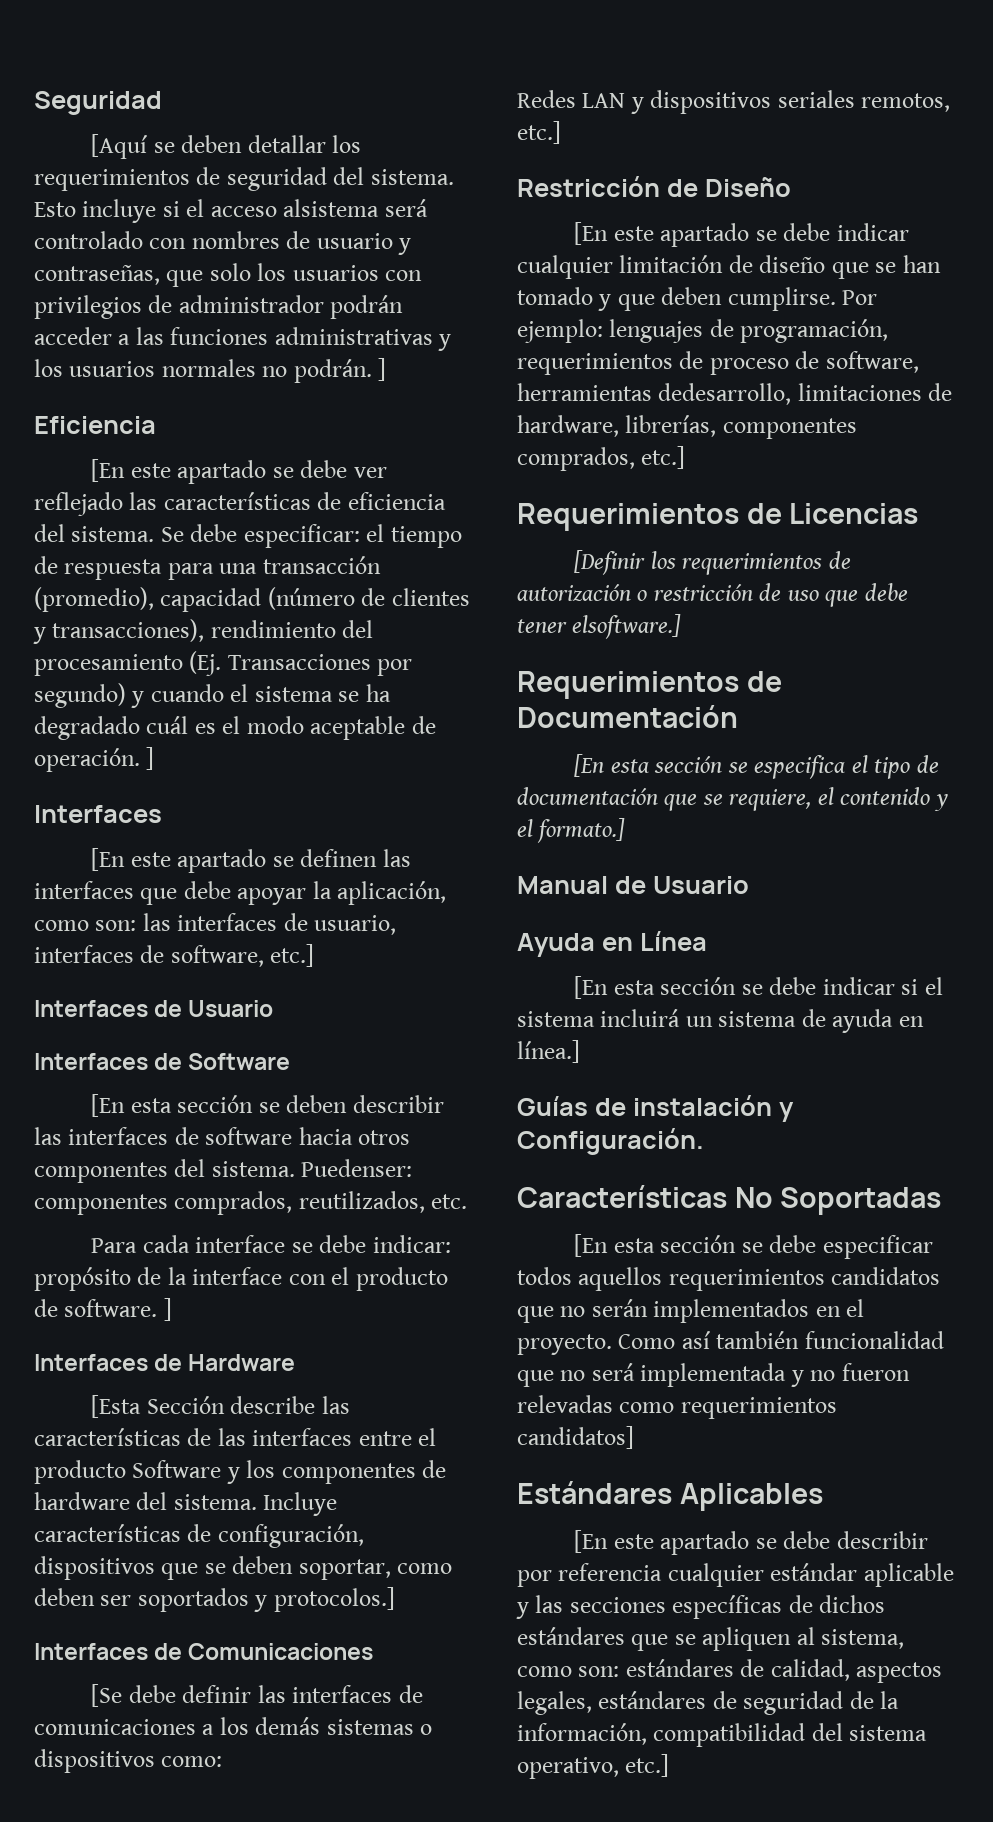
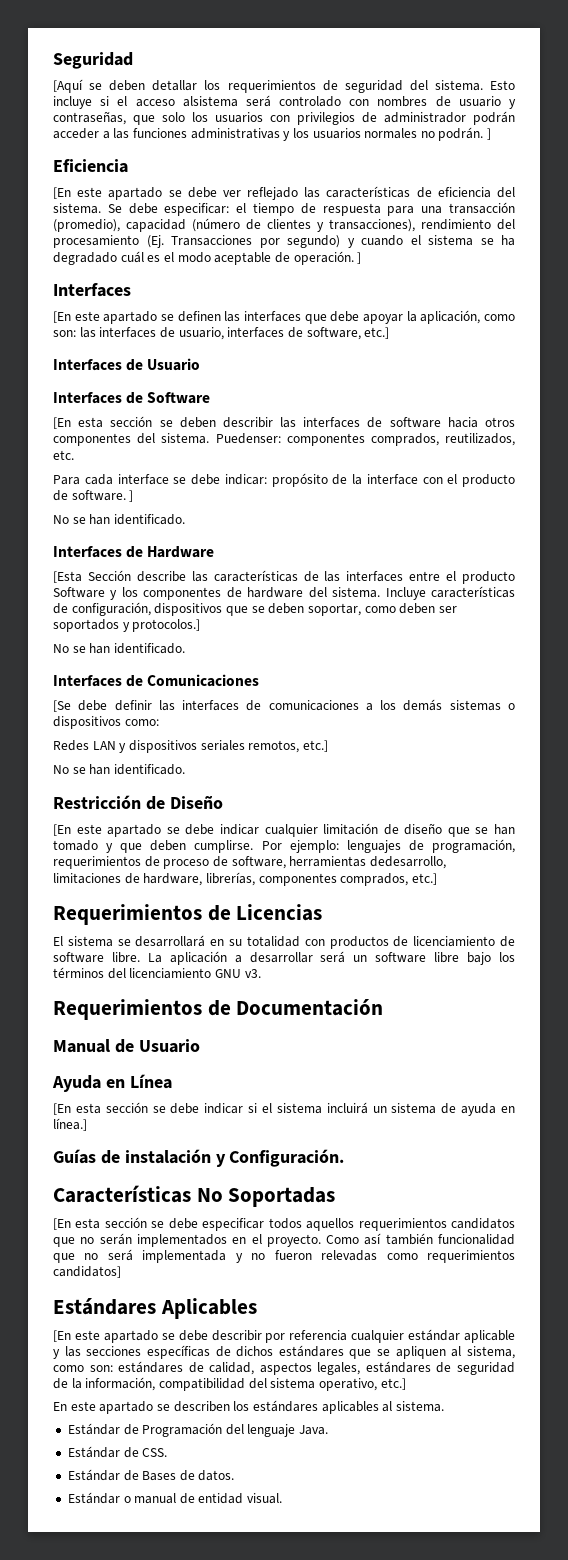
  Para cada interface se debe indicar: propósito de la interface con el producto de software. ]
+ No se han identificado.
  Incluye características de configuración, dispositivos que se deben soportar, como deben ser soportados y protocolos.]
+ No se han identificado.
  Redes LAN y dispositivos seriales remotos, etc.]
+ No se han identificado.
- [Definir los requerimientos de autorización o restricción de uso que debe tener elsoftware.]
+ El sistema se desarrollará en su totalidad con productos de licenciamiento de software libre. La aplicación a desarrollar será un software libre bajo los términos del licenciamiento GNU v3.
  Requerimientos de Documentación
- [En esta sección se especifica el tipo de documentación que se requiere, el contenido y el formato.]
+ En este apartado se describen los estándares aplicables al sistema.
+ Estándar de Programación del lenguaje Java.
+ Estándar de CSS.
+ Estándar de Bases de datos.
+ Estándar o manual de entidad visual.

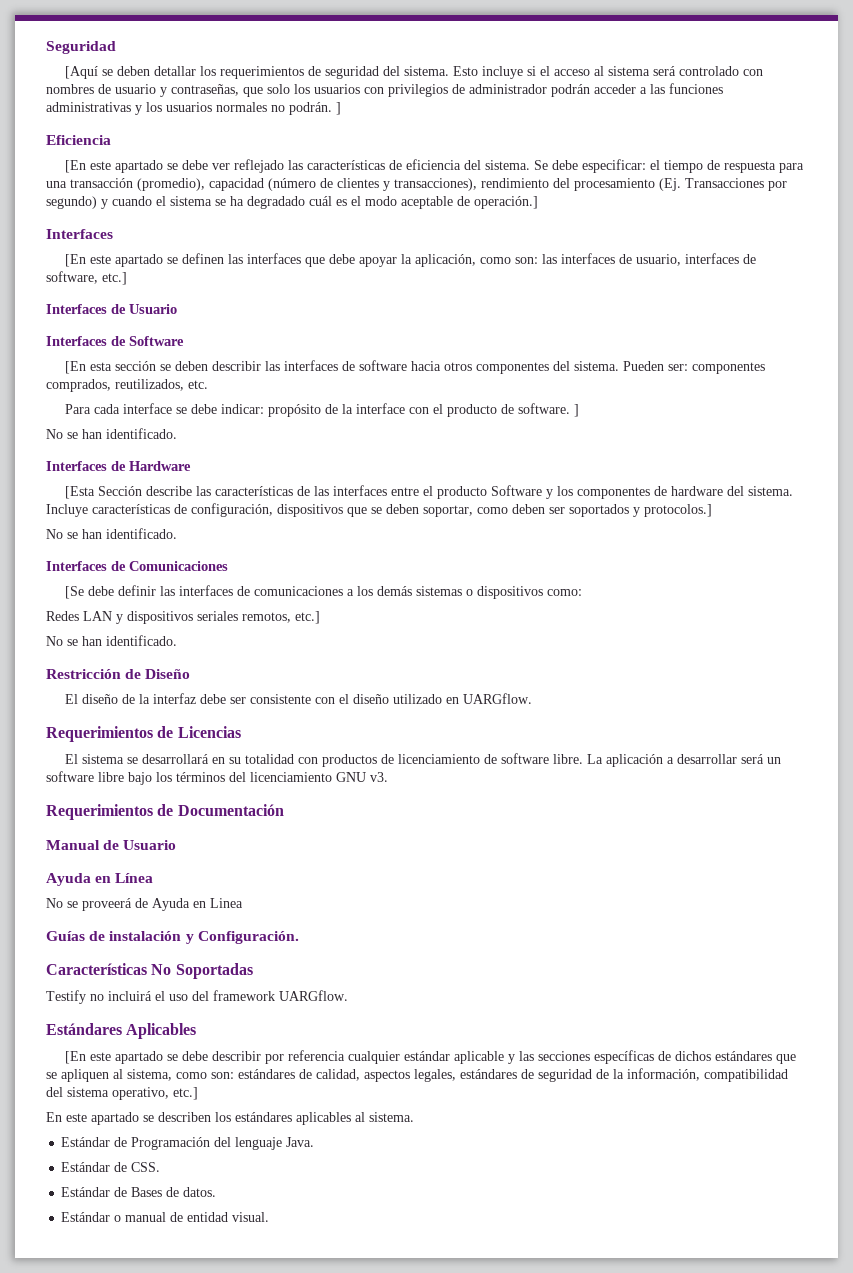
- Esto incluye si el acceso alsistema será controlado con nombres de usuario y contraseñas, que solo los usuarios con privilegios de administrador podrán acceder a las funciones administrativas y los usuarios normales no podrán. ]
+ Esto incluye si el acceso al sistema será controlado con nombres de usuario y contraseñas, que solo los usuarios con privilegios de administrador podrán acceder a las funciones administrativas y los usuarios normales no podrán. ]
- Se debe especificar: el tiempo de respuesta para una transacción (promedio), capacidad (número de clientes y transacciones), rendimiento del procesamiento (Ej. Transacciones por segundo) y cuando el sistema se ha degradado cuál es el modo aceptable de operación. ]
+ Se debe especificar: el tiempo de respuesta para una transacción (promedio), capacidad (número de clientes y transacciones), rendimiento del procesamiento (Ej. Transacciones por segundo) y cuando el sistema se ha degradado cuál es el modo aceptable de operación.]
- Puedenser: componentes comprados, reutilizados, etc.
+ Pueden ser: componentes comprados, reutilizados, etc.
- [En este apartado se debe indicar cualquier limitación de diseño que se han tomado y que deben cumplirse. Por ejemplo: lenguajes de programación, requerimientos de proceso de software, herramientas dedesarrollo, limitaciones de hardware, librerías, componentes comprados, etc.]
+ El diseño de la interfaz debe ser consistente con el diseño utilizado en UARGflow.
- [En esta sección se debe indicar si el sistema incluirá un sistema de ayuda en línea.]
+ No se proveerá de Ayuda en Linea
- [En esta sección se debe especificar todos aquellos requerimientos candidatos que no serán implementados en el proyecto. Como así también funcionalidad que no será implementada y no fueron relevadas como requerimientos candidatos]
+ Testify no incluirá el uso del framework UARGflow.

